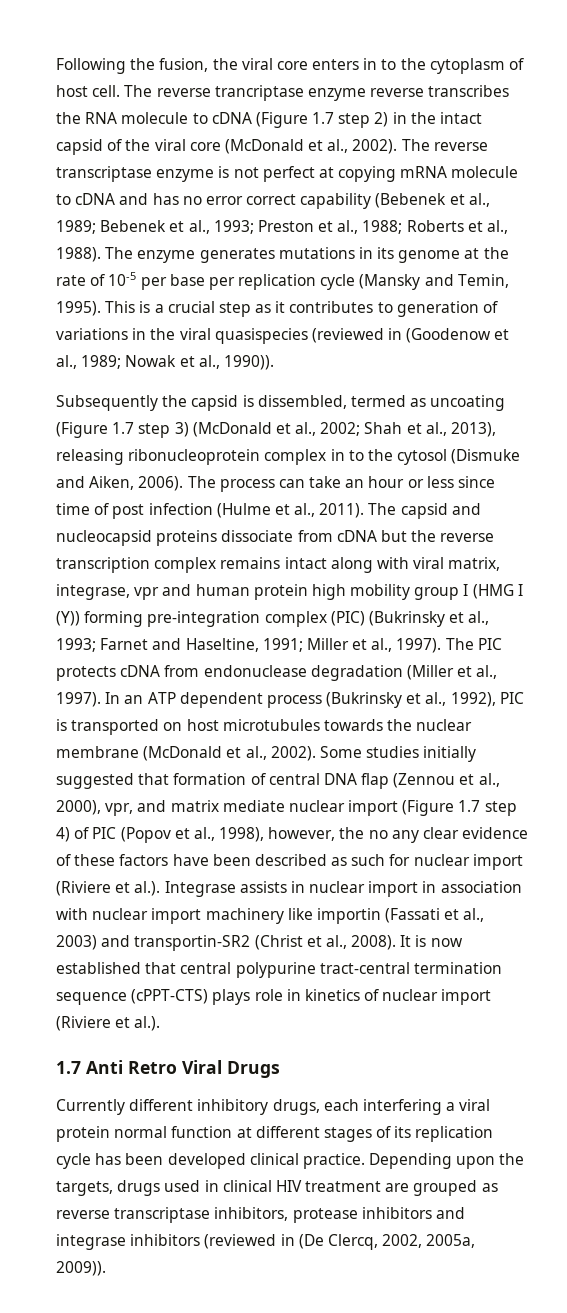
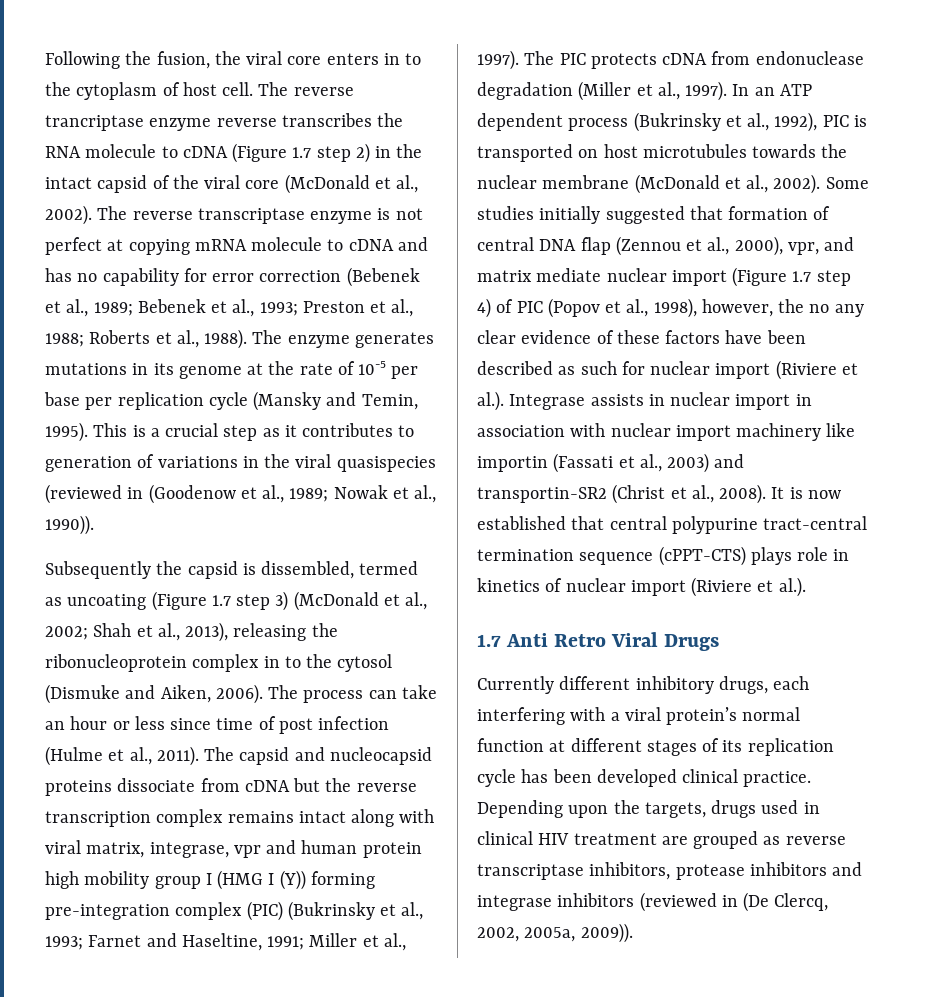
- The reverse transcriptase enzyme is not perfect at copying mRNA molecule to cDNA and has no error correct capability (Bebenek et al., 1989; Bebenek et al., 1993; Preston et al., 1988; Roberts et al., 1988).
+ The reverse transcriptase enzyme is not perfect at copying mRNA molecule to cDNA and has no capability for error correction (Bebenek et al., 1989; Bebenek et al., 1993; Preston et al., 1988; Roberts et al., 1988).
- Subsequently the capsid is dissembled, termed as uncoating (Figure 1.7 step 3) (McDonald et al., 2002; Shah et al., 2013), releasing ribonucleoprotein complex in to the cytosol (Dismuke and Aiken, 2006).
+ Subsequently the capsid is dissembled, termed as uncoating (Figure 1.7 step 3) (McDonald et al., 2002; Shah et al., 2013), releasing the ribonucleoprotein complex in to the cytosol (Dismuke and Aiken, 2006).
- Currently different inhibitory drugs, each interfering a viral protein normal function at different stages of its replication cycle has been developed clinical practice.
+ Currently different inhibitory drugs, each interfering with a viral protein’s normal function at different stages of its replication cycle has been developed clinical practice.

